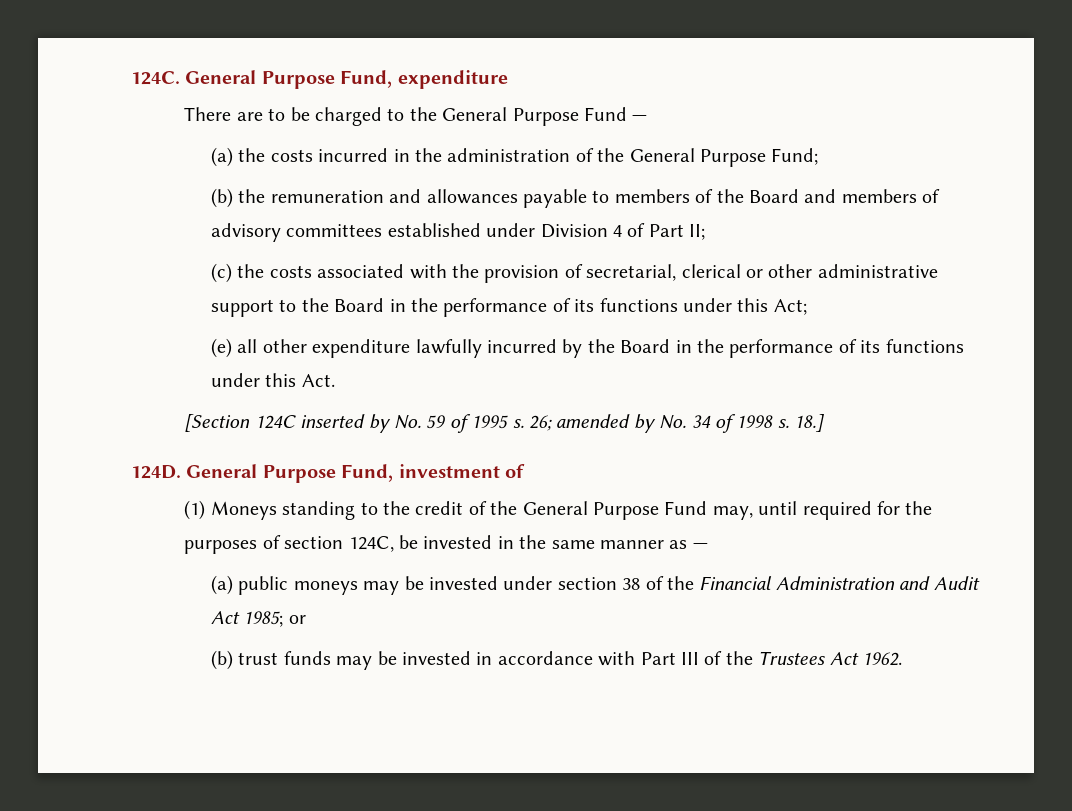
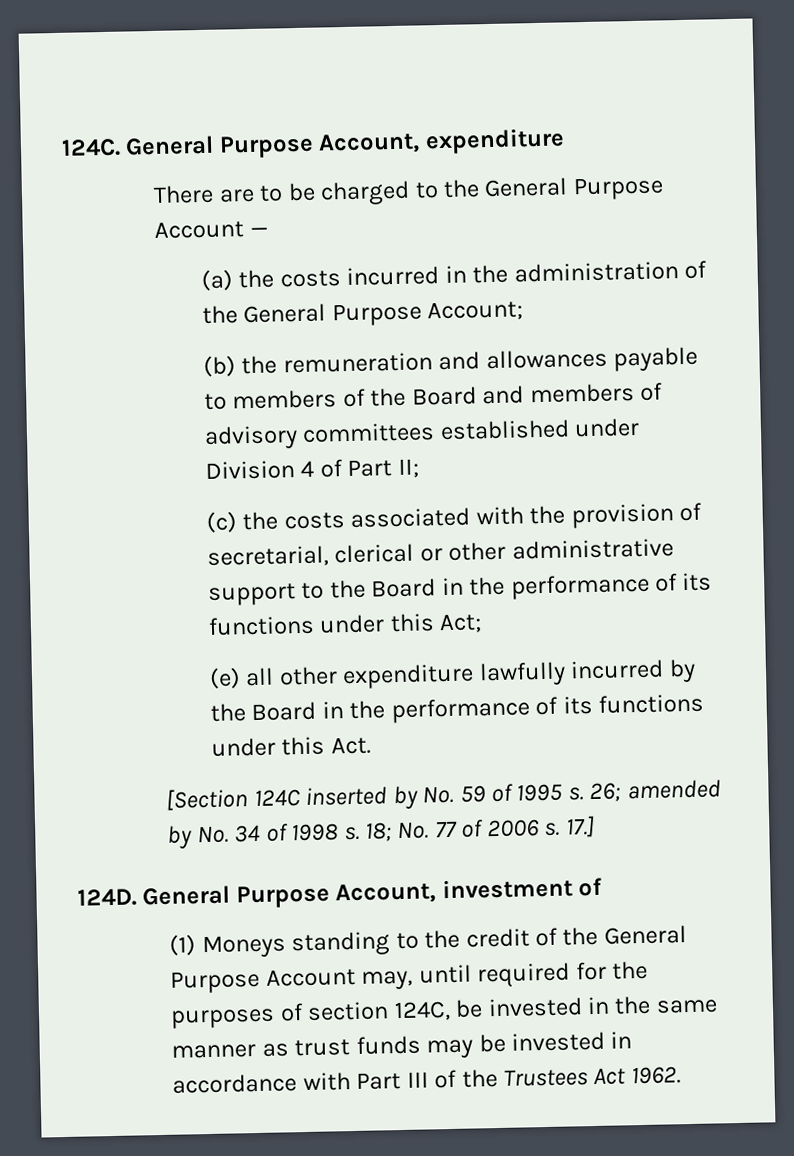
- General Purpose Fund, expenditure
+ General Purpose Account, expenditure
- There are to be charged to the General Purpose Fund —
+ There are to be charged to the General Purpose Account —
- (a) the costs incurred in the administration of the General Purpose Fund;
+ (a) the costs incurred in the administration of the General Purpose Account;
- 18.]
+ 18; No. 77 of 2006 s. 17.]
- General Purpose Fund, investment of
+ General Purpose Account, investment of
- (1) Moneys standing to the credit of the General Purpose Fund may, until required for the purposes of section 124C, be invested in the same manner as —
- (a) public moneys may be invested under section 38 of the Financial Administration and Audit Act 1985; or
- (b) trust funds may be invested in accordance with Part III of the Trustees Act 1962.
+ (1) Moneys standing to the credit of the General Purpose Account may, until required for the purposes of section 124C, be invested in the same manner as trust funds may be invested in accordance with Part III of the Trustees Act 1962.

